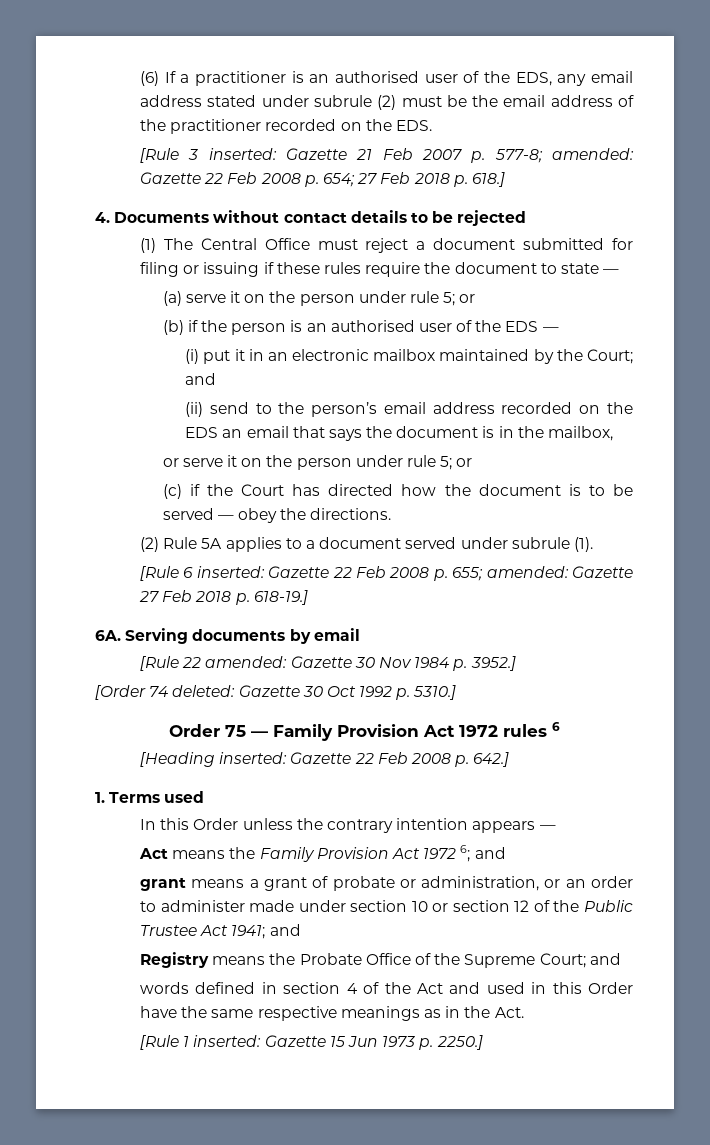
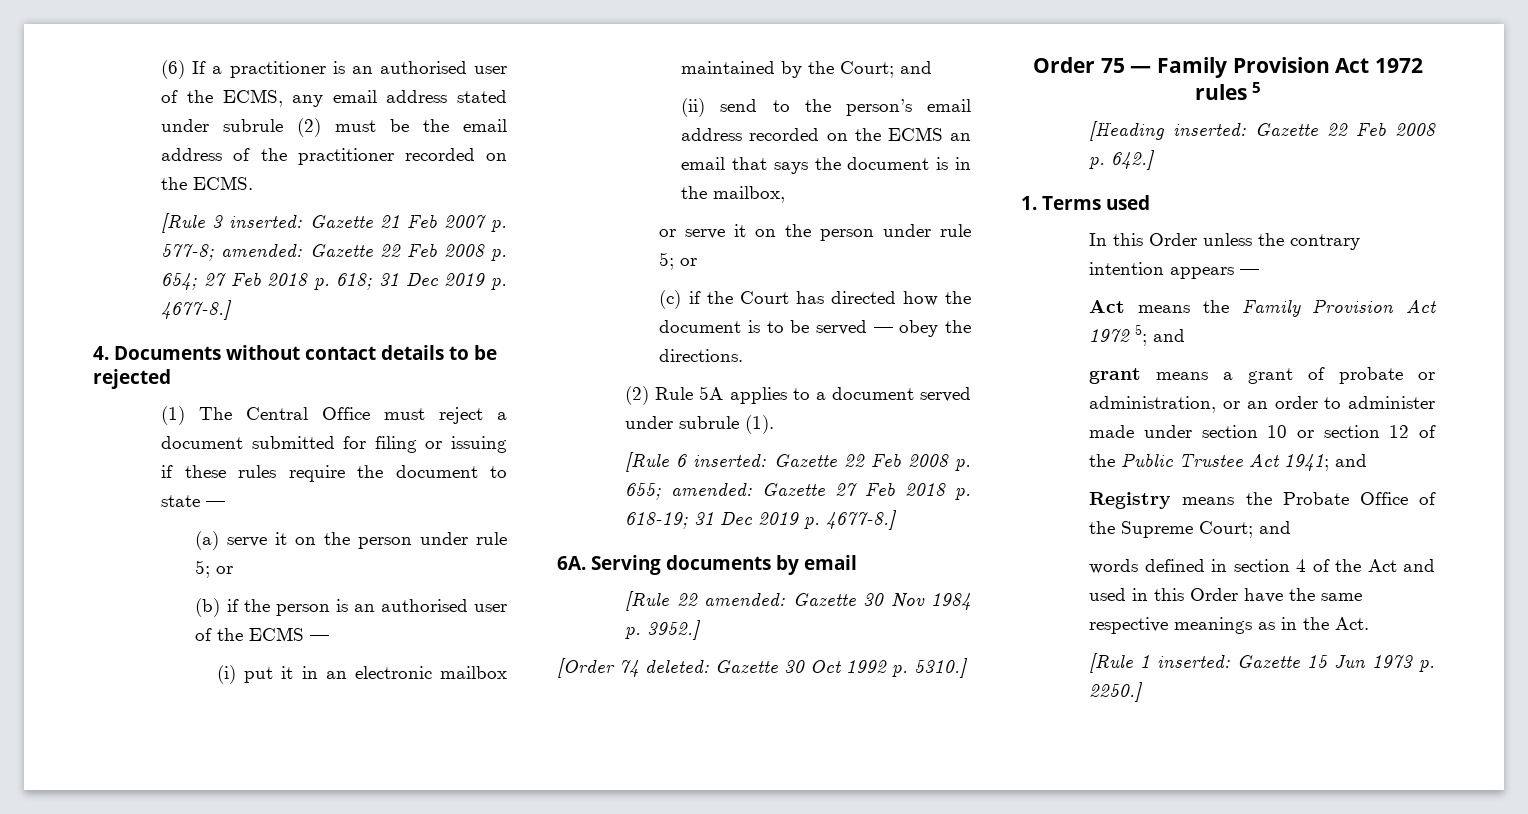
- (6) If a practitioner is an authorised user of the EDS, any email address stated under subrule (2) must be the email address of the practitioner recorded on the EDS.
+ (6) If a practitioner is an authorised user of the ECMS, any email address stated under subrule (2) must be the email address of the practitioner recorded on the ECMS.
- [Rule 3 inserted: Gazette 21 Feb 2007 p. 577-8; amended: Gazette 22 Feb 2008 p. 654; 27 Feb 2018 p. 618.]
+ [Rule 3 inserted: Gazette 21 Feb 2007 p. 577-8; amended: Gazette 22 Feb 2008 p. 654; 27 Feb 2018 p. 618; 31 Dec 2019 p. 4677-8.]
- (b) if the person is an authorised user of the EDS —
+ (b) if the person is an authorised user of the ECMS —
- (ii) send to the person’s email address recorded on the EDS an email that says the document is in the mailbox,
+ (ii) send to the person’s email address recorded on the ECMS an email that says the document is in the mailbox,
- [Rule 6 inserted: Gazette 22 Feb 2008 p. 655; amended: Gazette 27 Feb 2018 p. 618-19.]
+ [Rule 6 inserted: Gazette 22 Feb 2008 p. 655; amended: Gazette 27 Feb 2018 p. 618-19; 31 Dec 2019 p. 4677-8.]
- Order 75 — Family Provision Act 1972 rules 6
+ Order 75 — Family Provision Act 1972 rules 5
- Act means the Family Provision Act 1972 6; and
+ Act means the Family Provision Act 1972 5; and

